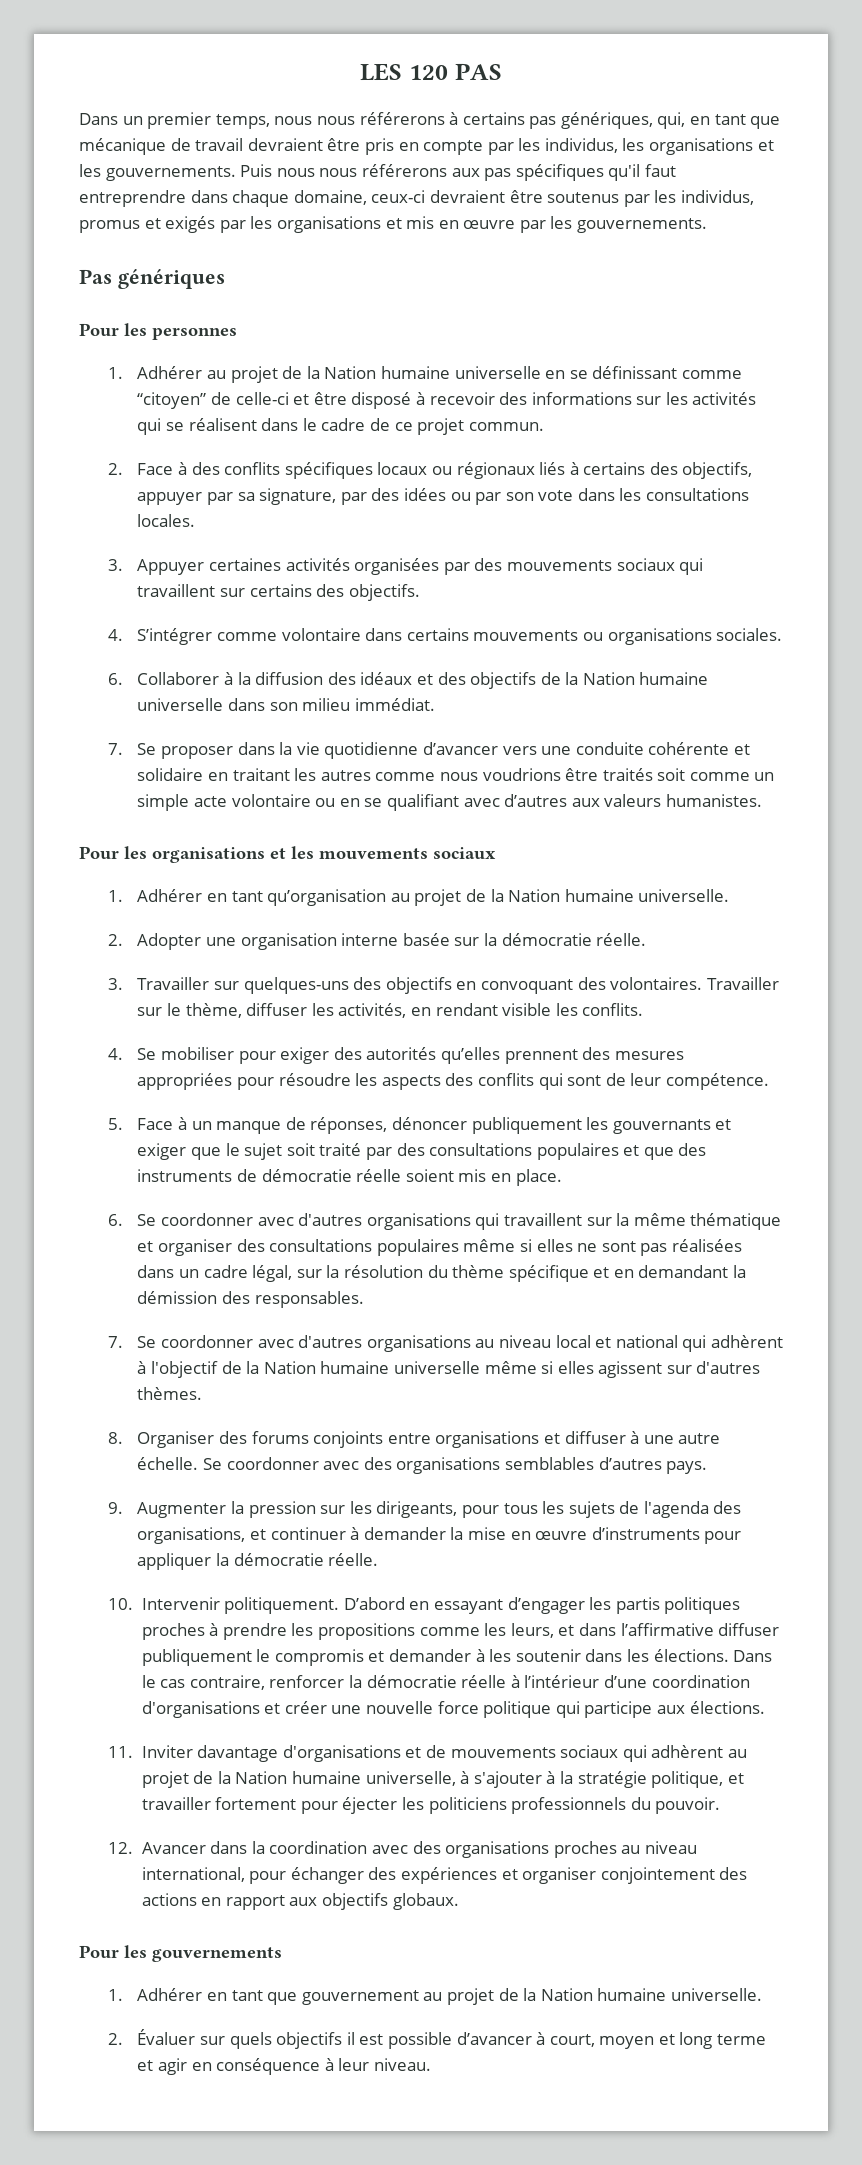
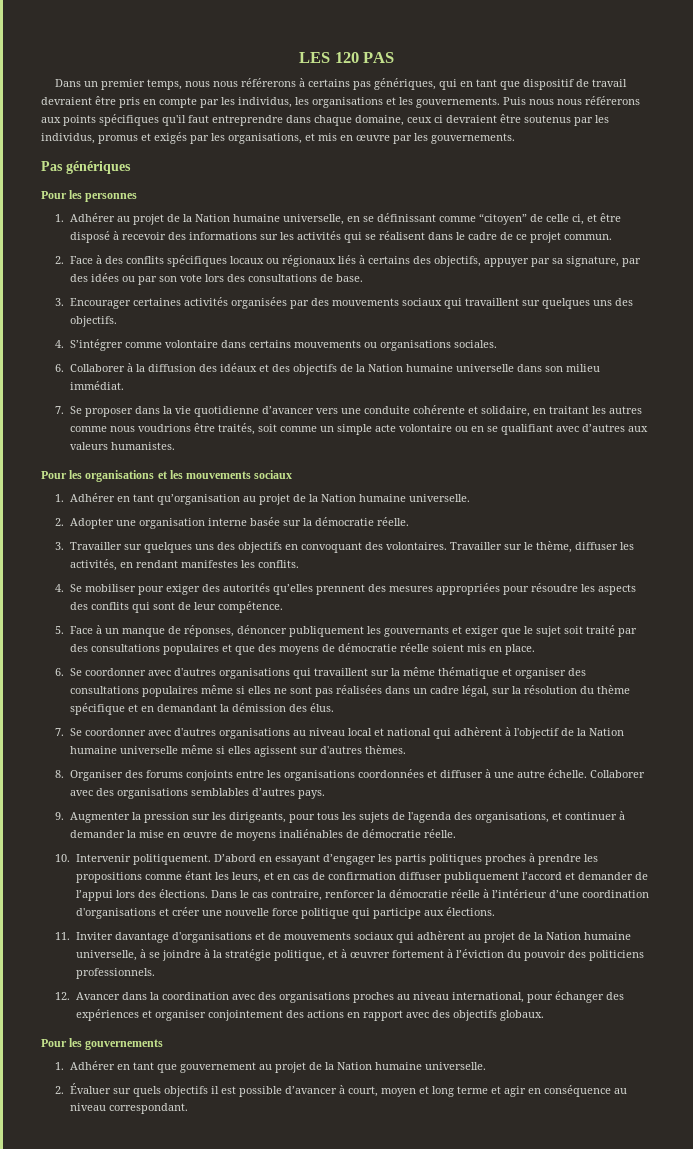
- Dans un premier temps, nous nous référerons à certains pas génériques, qui, en tant que mécanique de travail devraient être pris en compte par les individus, les organisations et les gouvernements.
+ Dans un premier temps, nous nous référerons à certains pas génériques, qui en tant que dispositif de travail devraient être pris en compte par les individus, les organisations et les gouvernements.
- Puis nous nous référerons aux pas spécifiques qu'il faut entreprendre dans chaque domaine, ceux-ci devraient être soutenus par les individus, promus et exigés par les organisations et mis en œuvre par les gouvernements.
+ Puis nous nous référerons aux points spécifiques qu'il faut entreprendre dans chaque domaine, ceux ci devraient être soutenus par les individus, promus et exigés par les organisations, et mis en œuvre par les gouvernements.
- 1. Adhérer au projet de la Nation humaine universelle en se définissant comme “citoyen” de celle-ci et être disposé à recevoir des informations sur les activités qui se réalisent dans le cadre de ce projet commun.
+ 1. Adhérer au projet de la Nation humaine universelle, en se définissant comme “citoyen” de celle ci, et être disposé à recevoir des informations sur les activités qui se réalisent dans le cadre de ce projet commun.
- 2. Face à des conflits spécifiques locaux ou régionaux liés à certains des objectifs, appuyer par sa signature, par des idées ou par son vote dans les consultations locales.
- 3. Appuyer certaines activités organisées par des mouvements sociaux qui travaillent sur certains des objectifs.
+ 2. Face à des conflits spécifiques locaux ou régionaux liés à certains des objectifs, appuyer par sa signature, par des idées ou par son vote lors des consultations de base.
+ 3. Encourager certaines activités organisées par des mouvements sociaux qui travaillent sur quelques uns des objectifs.
- 7. Se proposer dans la vie quotidienne d’avancer vers une conduite cohérente et solidaire en traitant les autres comme nous voudrions être traités soit comme un simple acte volontaire ou en se qualifiant avec d’autres aux valeurs humanistes.
+ 7. Se proposer dans la vie quotidienne d’avancer vers une conduite cohérente et solidaire, en traitant les autres comme nous voudrions être traités, soit comme un simple acte volontaire ou en se qualifiant avec d’autres aux valeurs humanistes.
- 3. Travailler sur quelques-uns des objectifs en convoquant des volontaires.
+ 3. Travailler sur quelques uns des objectifs en convoquant des volontaires.
- Travailler sur le thème, diffuser les activités, en rendant visible les conflits.
+ Travailler sur le thème, diffuser les activités, en rendant manifestes les conflits.
- 5. Face à un manque de réponses, dénoncer publiquement les gouvernants et exiger que le sujet soit traité par des consultations populaires et que des instruments de démocratie réelle soient mis en place.
+ 5. Face à un manque de réponses, dénoncer publiquement les gouvernants et exiger que le sujet soit traité par des consultations populaires et que des moyens de démocratie réelle soient mis en place.
- 6. Se coordonner avec d'autres organisations qui travaillent sur la même thématique et organiser des consultations populaires même si elles ne sont pas réalisées dans un cadre légal, sur la résolution du thème spécifique et en demandant la démission des responsables.
+ 6. Se coordonner avec d'autres organisations qui travaillent sur la même thématique et organiser des consultations populaires même si elles ne sont pas réalisées dans un cadre légal, sur la résolution du thème spécifique et en demandant la démission des élus.
- 8. Organiser des forums conjoints entre organisations et diffuser à une autre échelle.
+ 8. Organiser des forums conjoints entre les organisations coordonnées et diffuser à une autre échelle.
- Se coordonner avec des organisations semblables d’autres pays.
+ Collaborer avec des organisations semblables d’autres pays.
- 9. Augmenter la pression sur les dirigeants, pour tous les sujets de l'agenda des organisations, et continuer à demander la mise en œuvre d’instruments pour appliquer la démocratie réelle.
+ 9. Augmenter la pression sur les dirigeants, pour tous les sujets de l'agenda des organisations, et continuer à demander la mise en œuvre de moyens inaliénables de démocratie réelle.
- D’abord en essayant d’engager les partis politiques proches à prendre les propositions comme les leurs, et dans l’affirmative diffuser publiquement le compromis et demander à les soutenir dans les élections.
+ D’abord en essayant d’engager les partis politiques proches à prendre les propositions comme étant les leurs, et en cas de confirmation diffuser publiquement l’accord et demander de l’appui lors des élections.
- 11. Inviter davantage d'organisations et de mouvements sociaux qui adhèrent au projet de la Nation humaine universelle, à s'ajouter à la stratégie politique, et travailler fortement pour éjecter les politiciens professionnels du pouvoir.
+ 11. Inviter davantage d'organisations et de mouvements sociaux qui adhèrent au projet de la Nation humaine universelle, à se joindre à la stratégie politique, et à œuvrer fortement à l’éviction du pouvoir des politiciens professionnels.
- 12. Avancer dans la coordination avec des organisations proches au niveau international, pour échanger des expériences et organiser conjointement des actions en rapport aux objectifs globaux.
+ 12. Avancer dans la coordination avec des organisations proches au niveau international, pour échanger des expériences et organiser conjointement des actions en rapport avec des objectifs globaux.
- 2. Évaluer sur quels objectifs il est possible d’avancer à court, moyen et long terme et agir en conséquence à leur niveau.
+ 2. Évaluer sur quels objectifs il est possible d’avancer à court, moyen et long terme et agir en conséquence au niveau correspondant.

